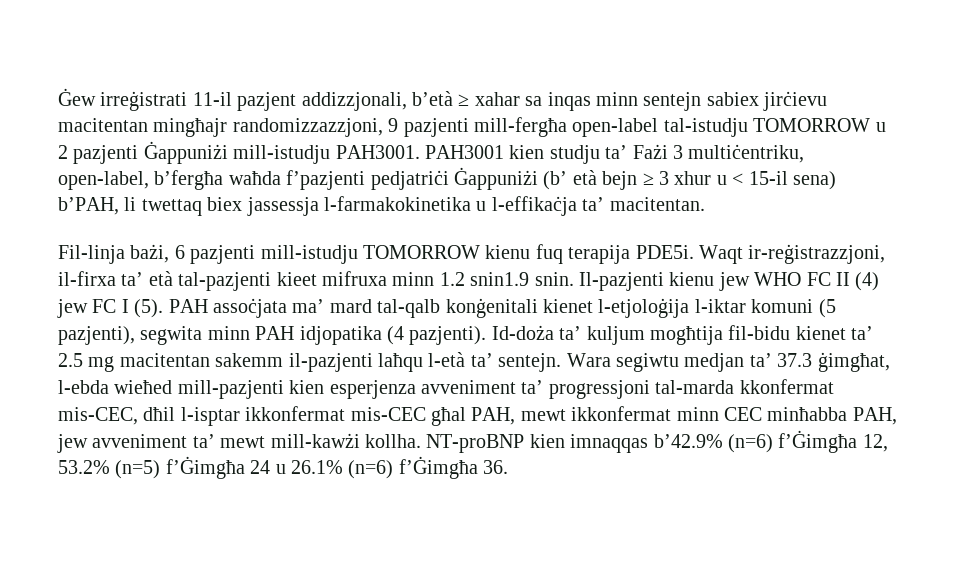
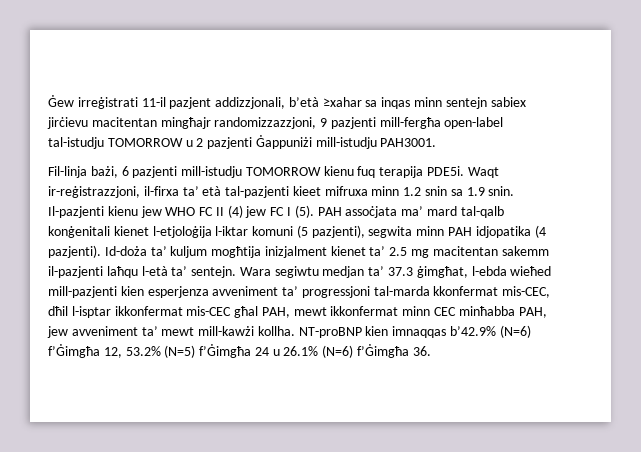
- Ġew irreġistrati 11-il pazjent addizzjonali, b’età ≥ xahar sa inqas minn sentejn sabiex jirċievu macitentan mingħajr randomizzazzjoni, 9 pazjenti mill-fergħa open-label tal-istudju TOMORROW u 2 pazjenti Ġappuniżi mill-istudju PAH3001. PAH3001 kien studju ta’ Fażi 3 multiċentriku, open-label, b’fergħa waħda f’pazjenti pedjatriċi Ġappuniżi (b’ età bejn ≥ 3 xhur u < 15-il sena) b’PAH, li twettaq biex jassessja l-farmakokinetika u l-effikaċja ta’ macitentan.
+ Ġew irreġistrati 11-il pazjent addizzjonali, b’età ≥xahar sa inqas minn sentejn sabiex jirċievu macitentan mingħajr randomizzazzjoni, 9 pazjenti mill-fergħa open-label tal-istudju TOMORROW u 2 pazjenti Ġappuniżi mill-istudju PAH3001.
- Waqt ir-reġistrazzjoni, il-firxa ta’ età tal-pazjenti kieet mifruxa minn 1.2 snin1.9 snin.
+ Waqt ir-reġistrazzjoni, il-firxa ta’ età tal-pazjenti kieet mifruxa minn 1.2 snin sa 1.9 snin.
- Id-doża ta’ kuljum mogħtija fil-bidu kienet ta’ 2.5 mg macitentan sakemm il-pazjenti laħqu l-età ta’ sentejn.
+ Id-doża ta’ kuljum mogħtija inizjalment kienet ta’ 2.5 mg macitentan sakemm il-pazjenti laħqu l-età ta’ sentejn.
- NT-proBNP kien imnaqqas b’42.9% (n=6) f’Ġimgħa 12, 53.2% (n=5) f’Ġimgħa 24 u 26.1% (n=6) f’Ġimgħa 36.
+ NT-proBNP kien imnaqqas b’42.9% (N=6) f’Ġimgħa 12, 53.2% (N=5) f’Ġimgħa 24 u 26.1% (N=6) f’Ġimgħa 36.

